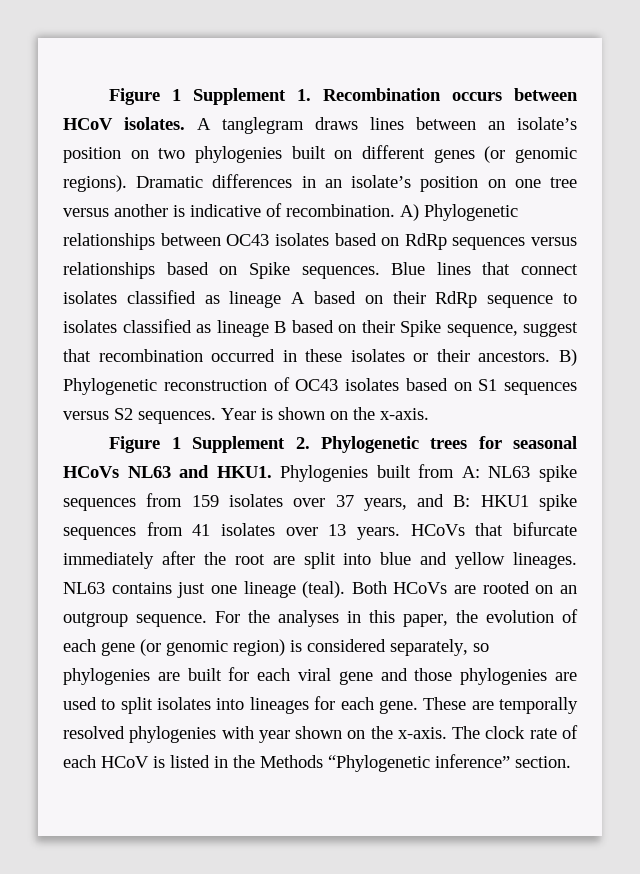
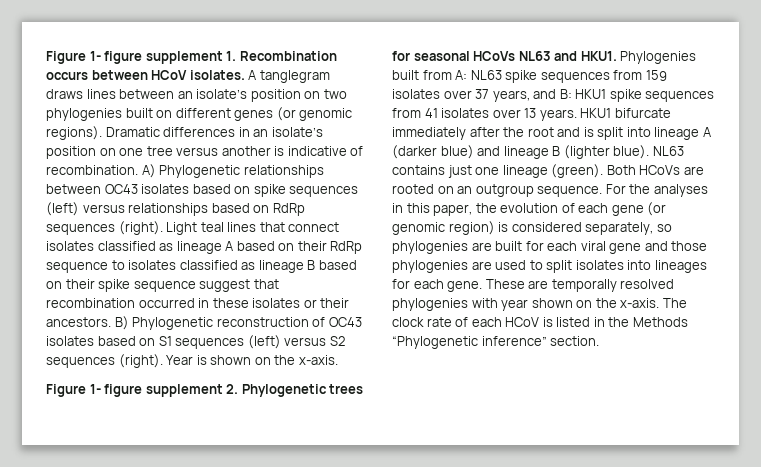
- Figure 1 Supplement 1. Recombination occurs between HCoV isolates.
+ Figure 1- figure supplement 1. Recombination occurs between HCoV isolates.
- A) Phylogenetic relationships between OC43 isolates based on RdRp sequences versus relationships based on Spike sequences. Blue lines that connect isolates classified as lineage A based on their RdRp sequence to isolates classified as lineage B based on their Spike sequence, suggest that recombination occurred in these isolates or their ancestors.
+ A) Phylogenetic relationships between OC43 isolates based on spike sequences (left) versus relationships based on RdRp sequences (right). Light teal lines that connect isolates classified as lineage A based on their RdRp sequence to isolates classified as lineage B based on their spike sequence suggest that recombination occurred in these isolates or their ancestors.
- B) Phylogenetic reconstruction of OC43 isolates based on S1 sequences versus S2 sequences.
+ B) Phylogenetic reconstruction of OC43 isolates based on S1 sequences (left) versus S2 sequences (right).
- Figure 1 Supplement 2. Phylogenetic trees for seasonal HCoVs NL63 and HKU1.
+ Figure 1- figure supplement 2. Phylogenetic trees for seasonal HCoVs NL63 and HKU1.
- HCoVs that bifurcate immediately after the root are split into blue and yellow lineages.
+ HKU1 bifurcate immediately after the root and is split into lineage A (darker blue) and lineage B (lighter blue).
- NL63 contains just one lineage (teal).
+ NL63 contains just one lineage (green).

